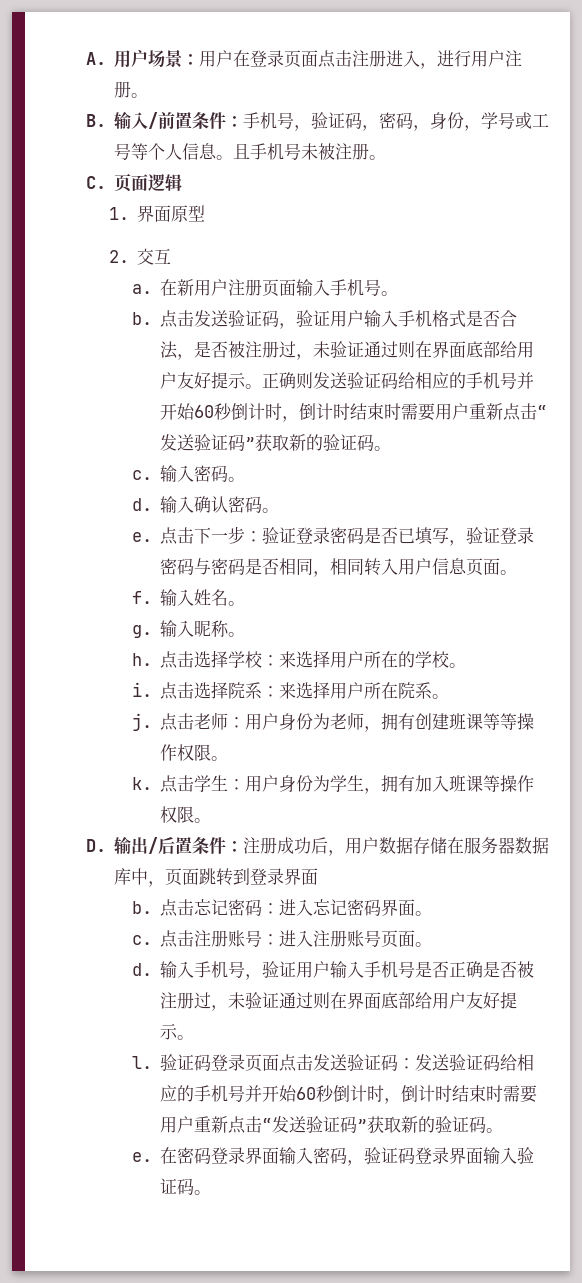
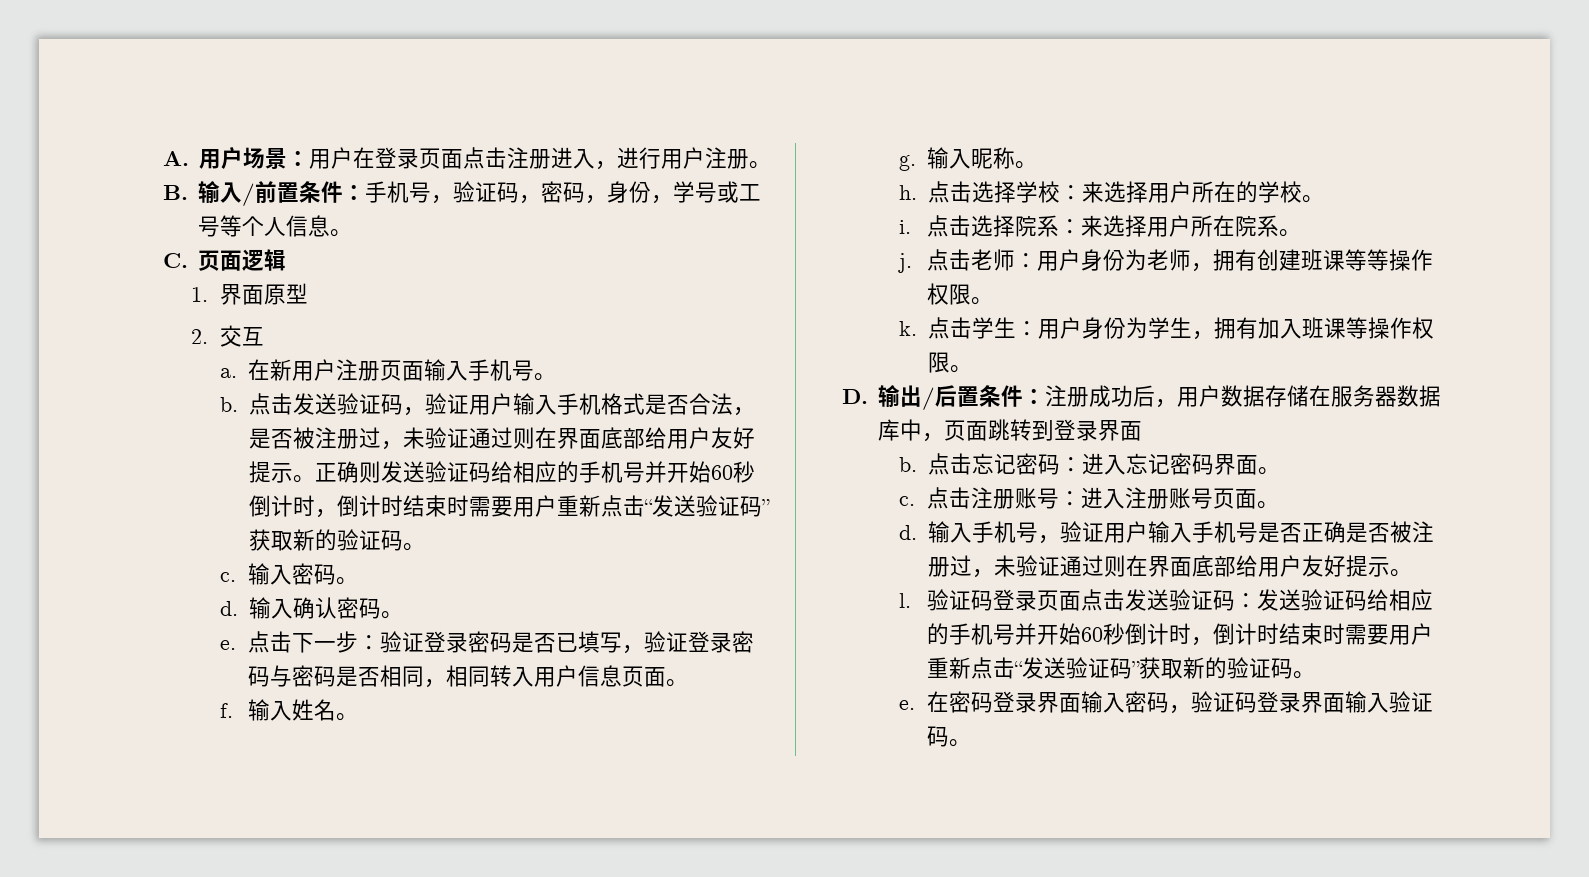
- 且手机号未被注册。

